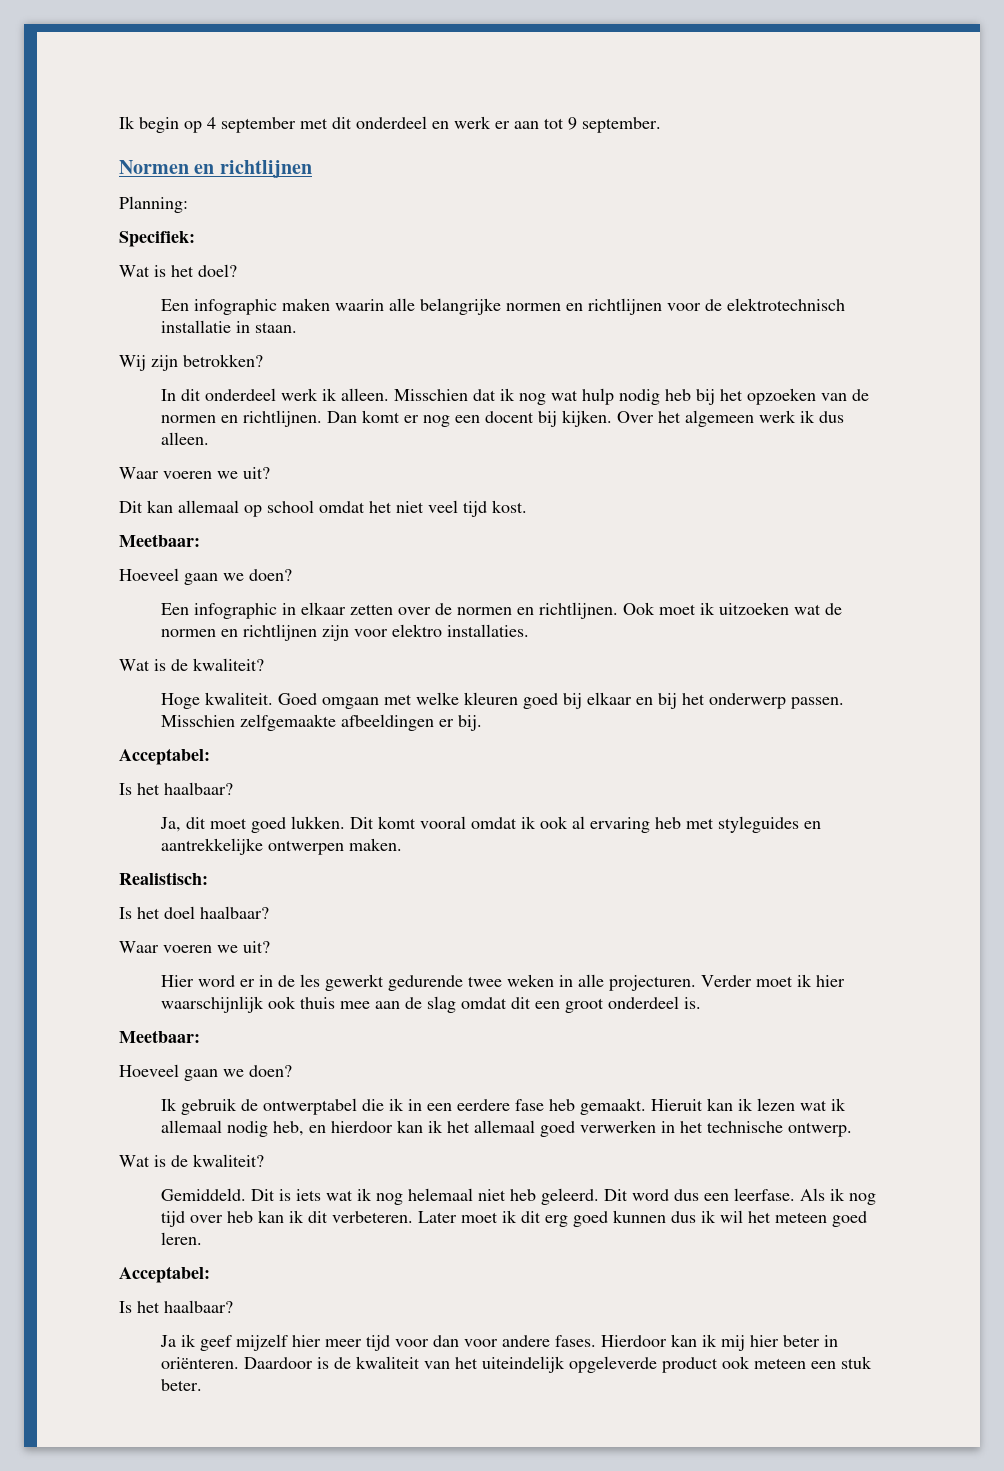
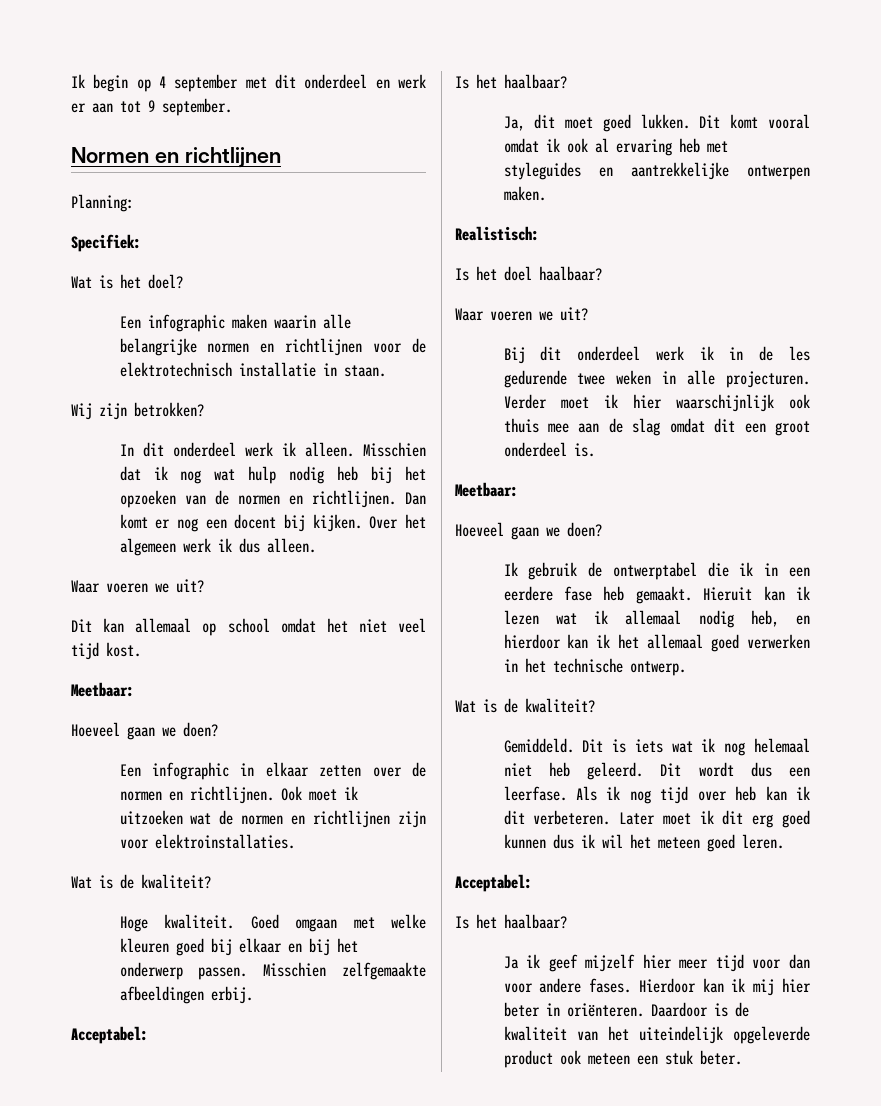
- Ook moet ik uitzoeken wat de normen en richtlijnen zijn voor elektro installaties.
+ Ook moet ik uitzoeken wat de normen en richtlijnen zijn voor elektroinstallaties.
- Misschien zelfgemaakte afbeeldingen er bij.
+ Misschien zelfgemaakte afbeeldingen erbij.
- Hier word er in de les gewerkt gedurende twee weken in alle projecturen.
+ Bij dit onderdeel werk ik in de les gedurende twee weken in alle projecturen.
- Dit word dus een leerfase.
+ Dit wordt dus een leerfase.

